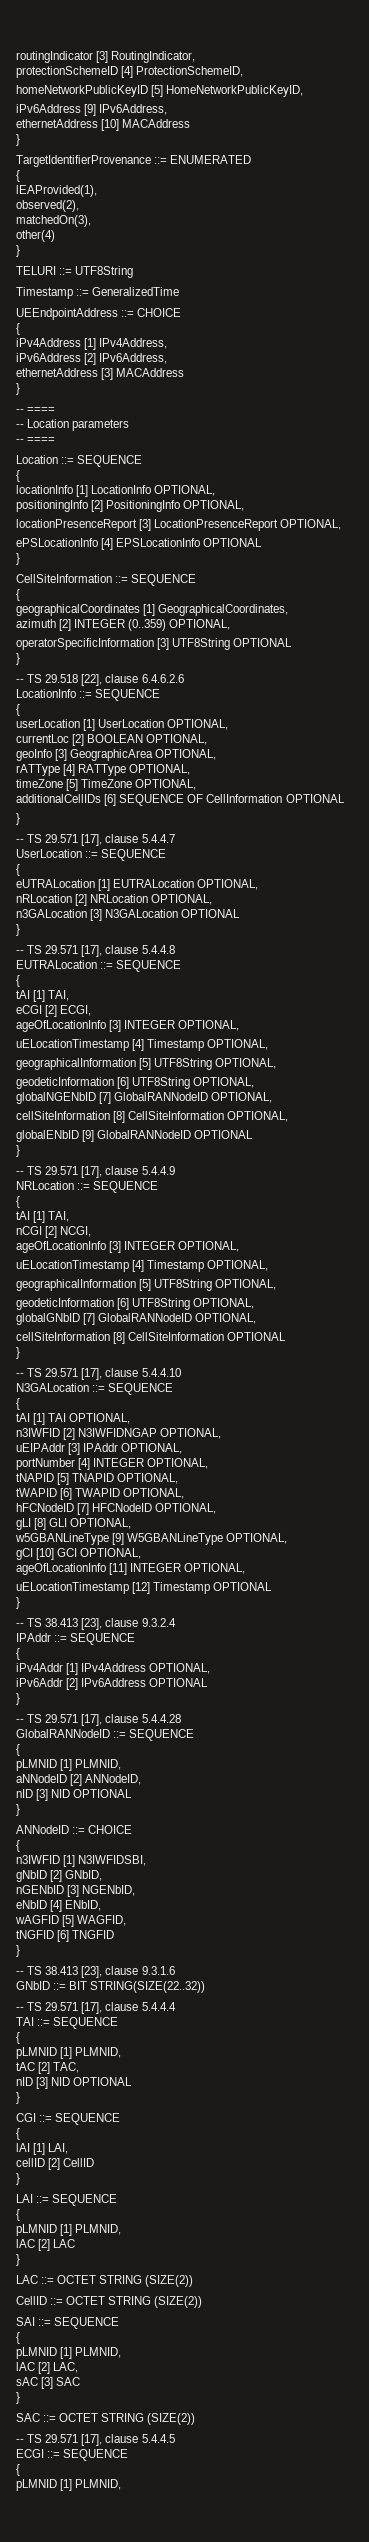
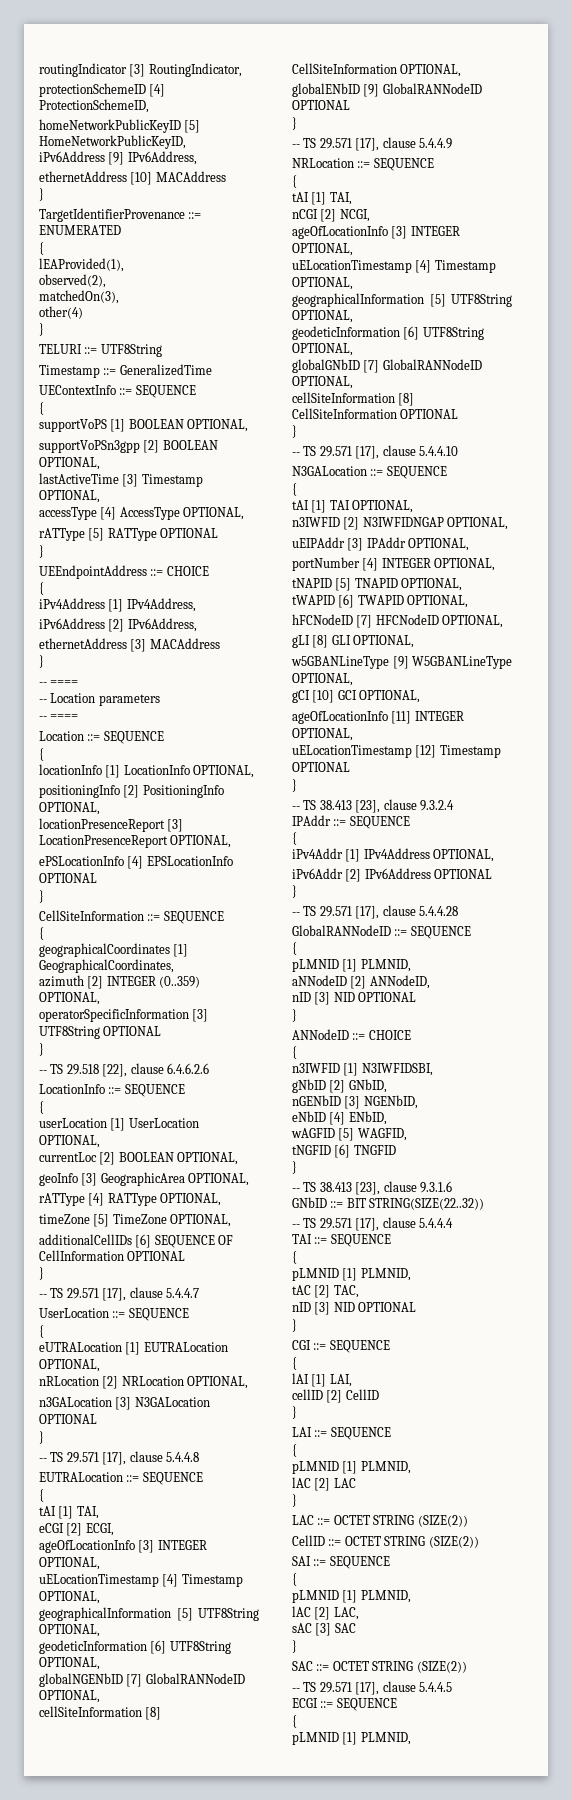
+ UEContextInfo ::= SEQUENCE
+ {
+ supportVoPS [1] BOOLEAN OPTIONAL,
+ supportVoPSn3gpp [2] BOOLEAN OPTIONAL,
+ lastActiveTime [3] Timestamp OPTIONAL,
+ accessType [4] AccessType OPTIONAL,
+ rATType [5] RATType OPTIONAL
+ }

